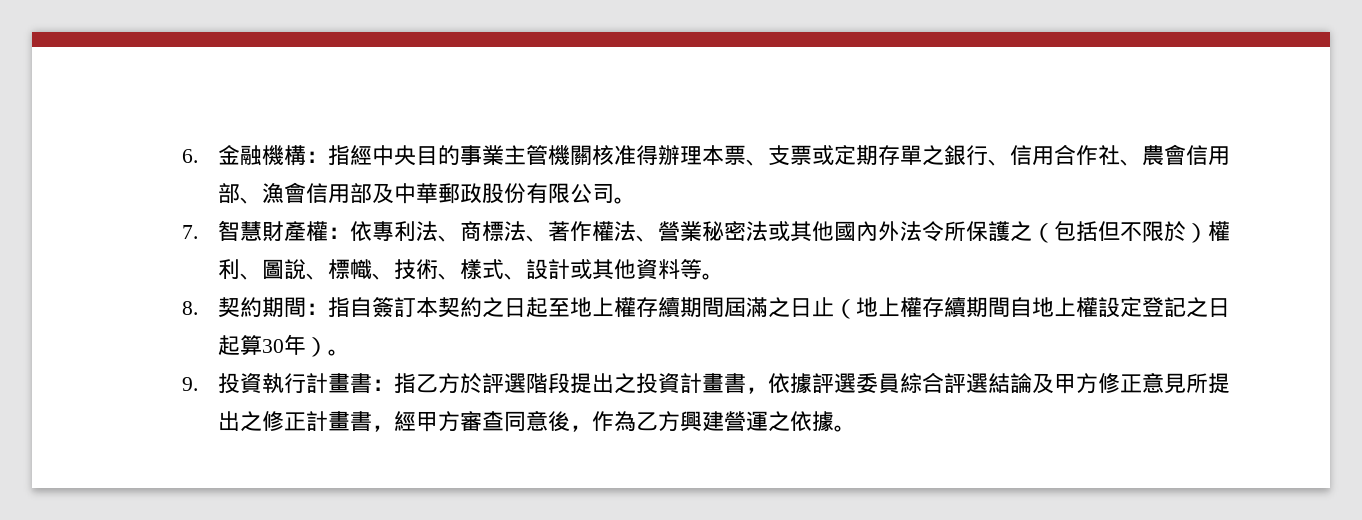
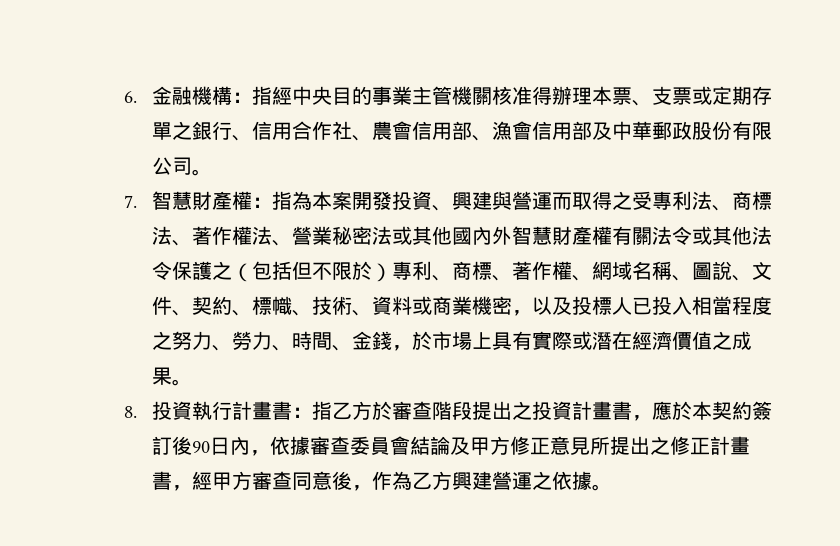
- 7.智慧財產權：依專利法、商標法、著作權法、營業秘密法或其他國內外法令所保護之（包括但不限於）權利、圖說、標幟、技術、樣式、設計或其他資料等。
- 8.契約期間：指自簽訂本契約之日起至地上權存續期間屆滿之日止（地上權存續期間自地上權設定登記之日起算30年）。
- 9.投資執行計畫書：指乙方於評選階段提出之投資計畫書，依據評選委員綜合評選結論及甲方修正意見所提出之修正計畫書，經甲方審查同意後，作為乙方興建營運之依據。
+ 7.智慧財產權：指為本案開發投資、興建與營運而取得之受專利法、商標法、著作權法、營業秘密法或其他國內外智慧財產權有關法令或其他法令保護之（包括但不限於）專利、商標、著作權、網域名稱、圖說、文件、契約、標幟、技術、資料或商業機密，以及投標人已投入相當程度之努力、勞力、時間、金錢，於市場上具有實際或潛在經濟價值之成果。
+ 8.投資執行計畫書：指乙方於審查階段提出之投資計畫書，應於本契約簽訂後90日內，依據審查委員會結論及甲方修正意見所提出之修正計畫書，經甲方審查同意後，作為乙方興建營運之依據。

